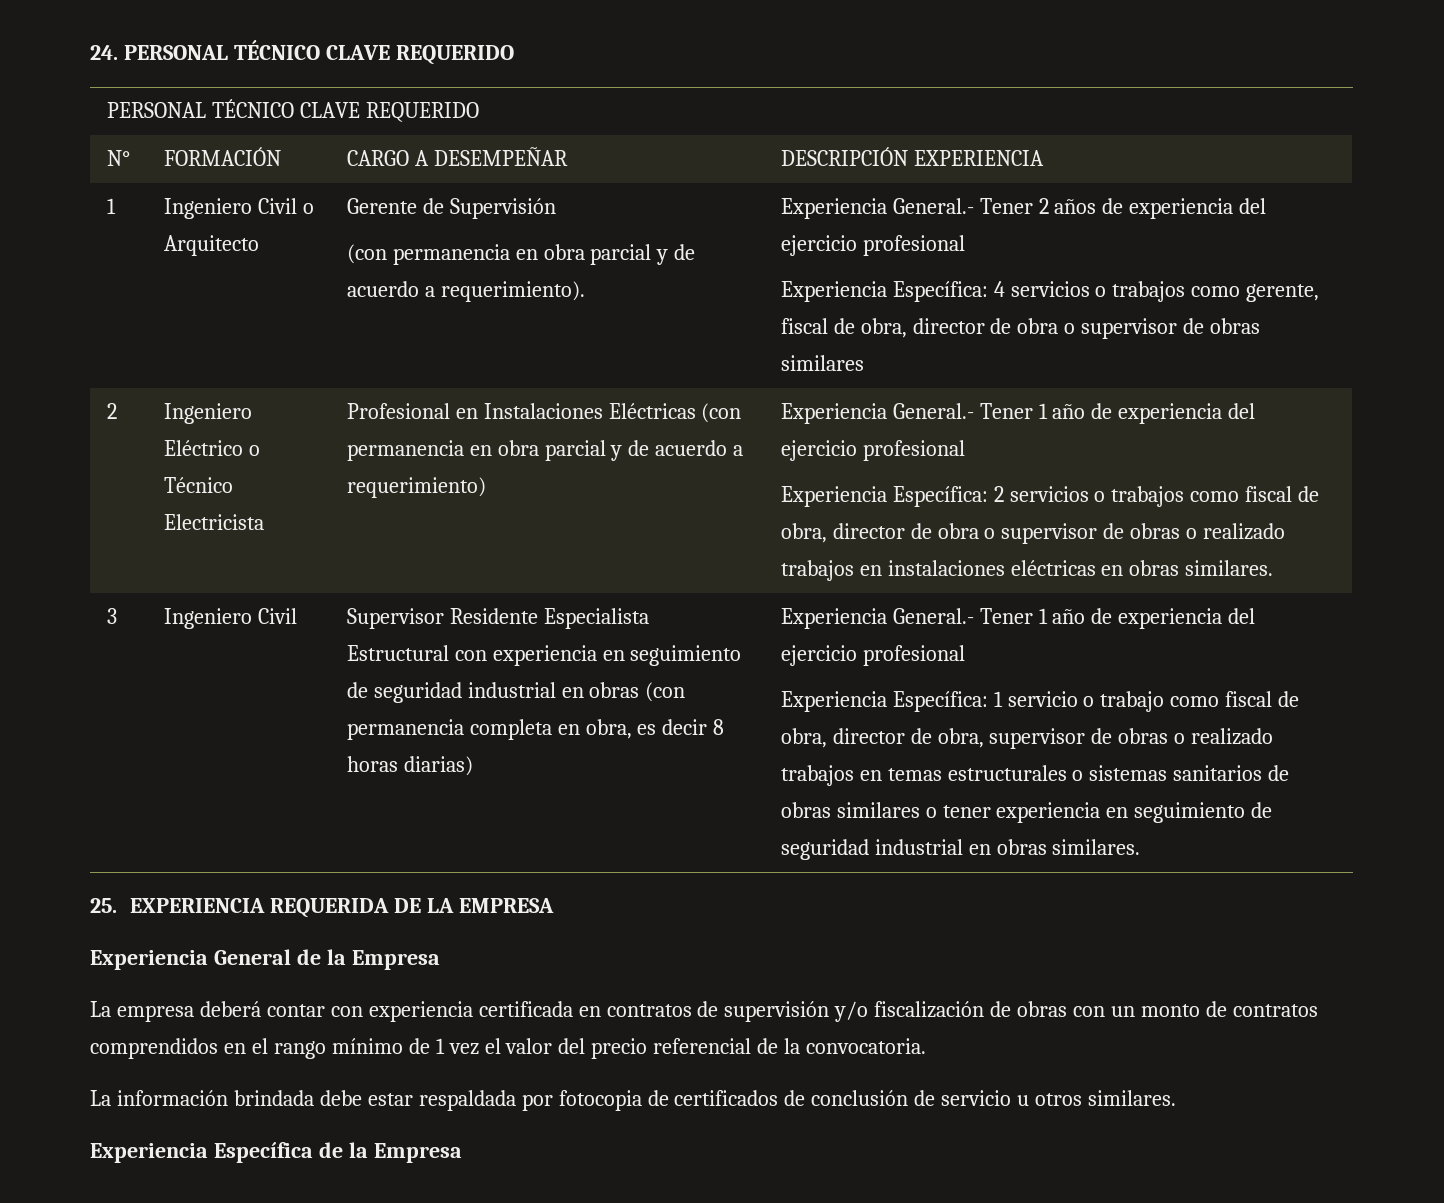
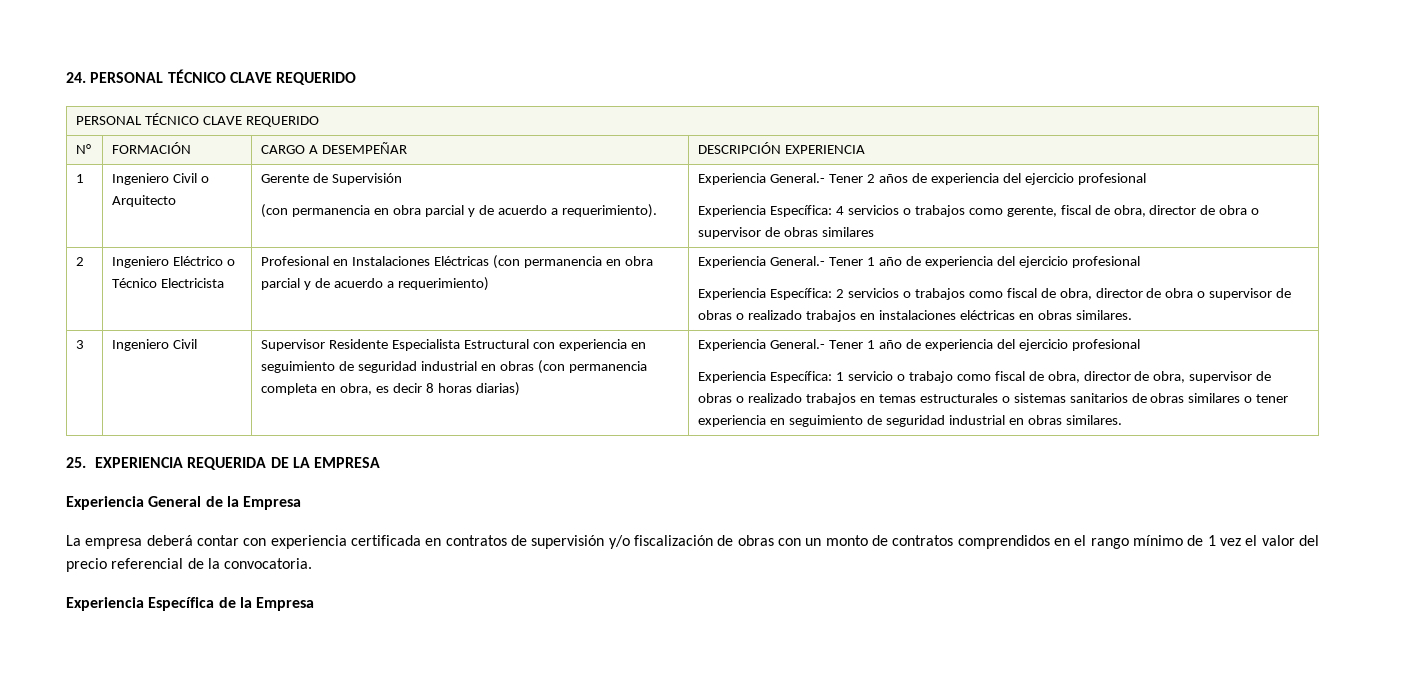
- La información brindada debe estar respaldada por fotocopia de certificados de conclusión de servicio u otros similares.

